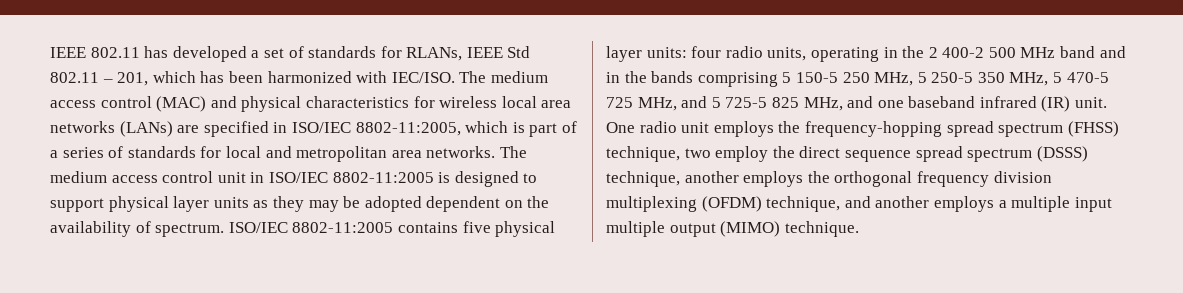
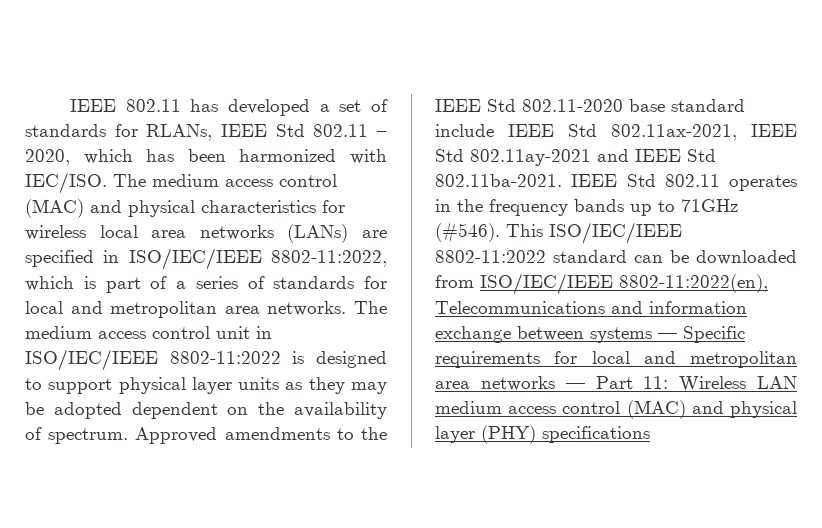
- IEEE 802.11 has developed a set of standards for RLANs, IEEE Std 802.11 – 201, which has been harmonized with IEC/ISO.
+ IEEE 802.11 has developed a set of standards for RLANs, IEEE Std 802.11 – 2020, which has been harmonized with IEC/ISO.
- The medium access control (MAC) and physical characteristics for wireless local area networks (LANs) are specified in ISO/IEC 8802-11:2005, which is part of a series of standards for local and metropolitan area networks.
+ The medium access control (MAC) and physical characteristics for wireless local area networks (LANs) are specified in ISO/IEC/IEEE 8802-11:2022, which is part of a series of standards for local and metropolitan area networks.
- The medium access control unit in ISO/IEC 8802-11:2005 is designed to support physical layer units as they may be adopted dependent on the availability of spectrum.
+ The medium access control unit in ISO/IEC/IEEE 8802-11:2022 is designed to support physical layer units as they may be adopted dependent on the availability of spectrum.
- ISO/IEC 8802-11:2005 contains five physical layer units: four radio units, operating in the 2 400-2 500 MHz band and in the bands comprising 5 150-5 250 MHz, 5 250-5 350 MHz, 5 470-5 725 MHz, and 5 725-5 825 MHz, and one baseband infrared (IR) unit. One radio unit employs the frequency-hopping spread spectrum (FHSS) technique, two employ the direct sequence spread spectrum (DSSS) technique, another employs the orthogonal frequency division multiplexing (OFDM) technique, and another employs a multiple input multiple output (MIMO) technique.
+ Approved amendments to the IEEE Std 802.11-2020 base standard include IEEE Std 802.11ax-2021, IEEE Std 802.11ay-2021 and IEEE Std 802.11ba-2021. IEEE Std 802.11 operates in the frequency bands up to 71GHz (#546). This ISO/IEC/IEEE 8802-11:2022 standard can be downloaded from ISO/IEC/IEEE 8802-11:2022(en), Telecommunications and information exchange between systems — Specific requirements for local and metropolitan area networks — Part 11: Wireless LAN medium access control (MAC) and physical layer (PHY) specifications

